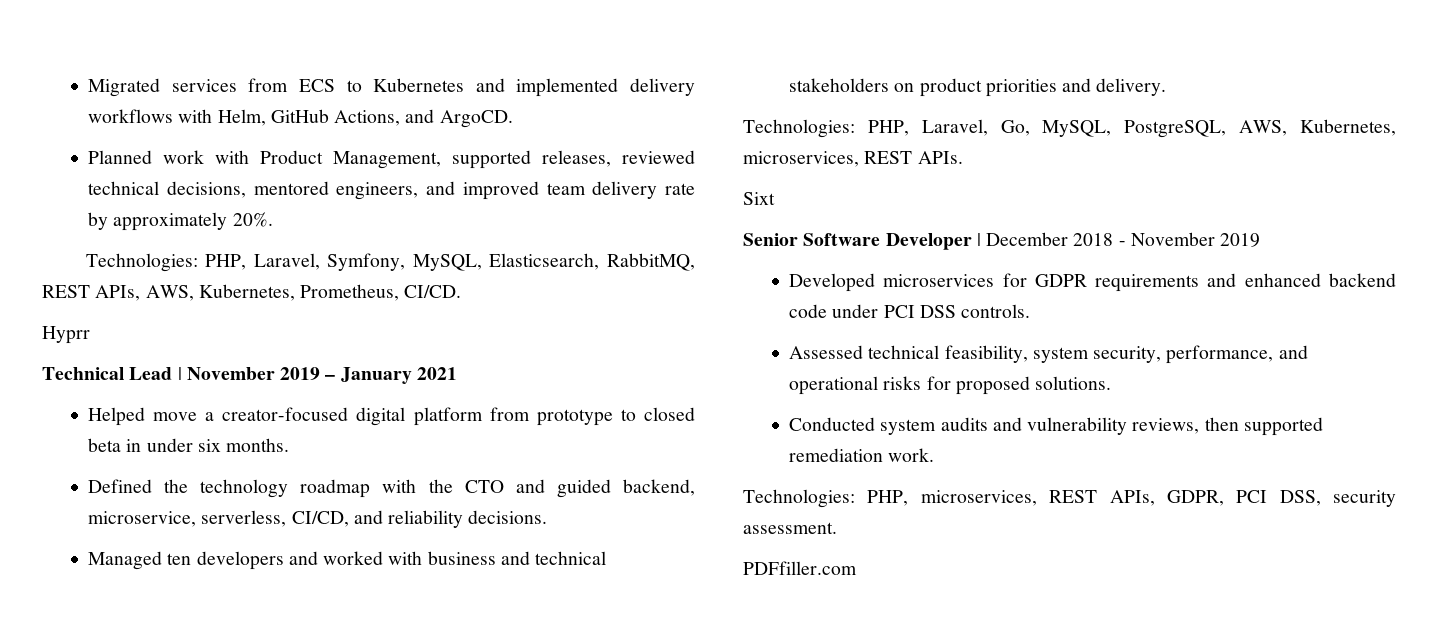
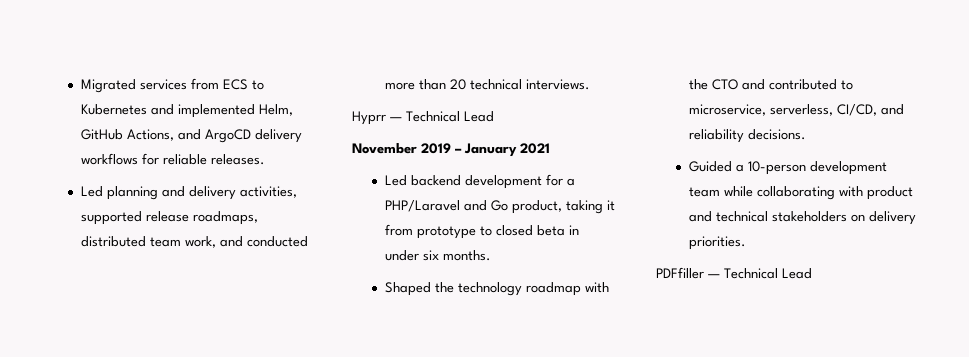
- Migrated services from ECS to Kubernetes and implemented delivery workflows with Helm, GitHub Actions, and ArgoCD.
- Planned work with Product Management, supported releases, reviewed technical decisions, mentored engineers, and improved team delivery rate by approximately 20%.
- Technologies: PHP, Laravel, Symfony, MySQL, Elasticsearch, RabbitMQ, REST APIs, AWS, Kubernetes, Prometheus, CI/CD.
+ Migrated services from ECS to Kubernetes and implemented Helm, GitHub Actions, and ArgoCD delivery workflows for reliable releases.
+ Led planning and delivery activities, supported release roadmaps, distributed team work, and conducted more than 20 technical interviews.
- Hyprr
- Technical Lead | November 2019 – January 2021
+ Hyprr — Technical Lead
+ November 2019 – January 2021
- Helped move a creator-focused digital platform from prototype to closed beta in under six months.
+ Led backend development for a PHP/Laravel and Go product, taking it from prototype to closed beta in under six months.
- Defined the technology roadmap with the CTO and guided backend, microservice, serverless, CI/CD, and reliability decisions.
+ Shaped the technology roadmap with the CTO and contributed to microservice, serverless, CI/CD, and reliability decisions.
- Managed ten developers and worked with business and technical stakeholders on product priorities and delivery.
- Technologies: PHP, Laravel, Go, MySQL, PostgreSQL, AWS, Kubernetes, microservices, REST APIs.
- Sixt
- Senior Software Developer | December 2018 - November 2019
- Developed microservices for GDPR requirements and enhanced backend code under PCI DSS controls.
- Assessed technical feasibility, system security, performance, and operational risks for proposed solutions.
- Conducted system audits and vulnerability reviews, then supported remediation work.
- Technologies: PHP, microservices, REST APIs, GDPR, PCI DSS, security assessment.
- PDFfiller.com
+ Guided a 10-person development team while collaborating with product and technical stakeholders on delivery priorities.
+ PDFfiller — Technical Lead

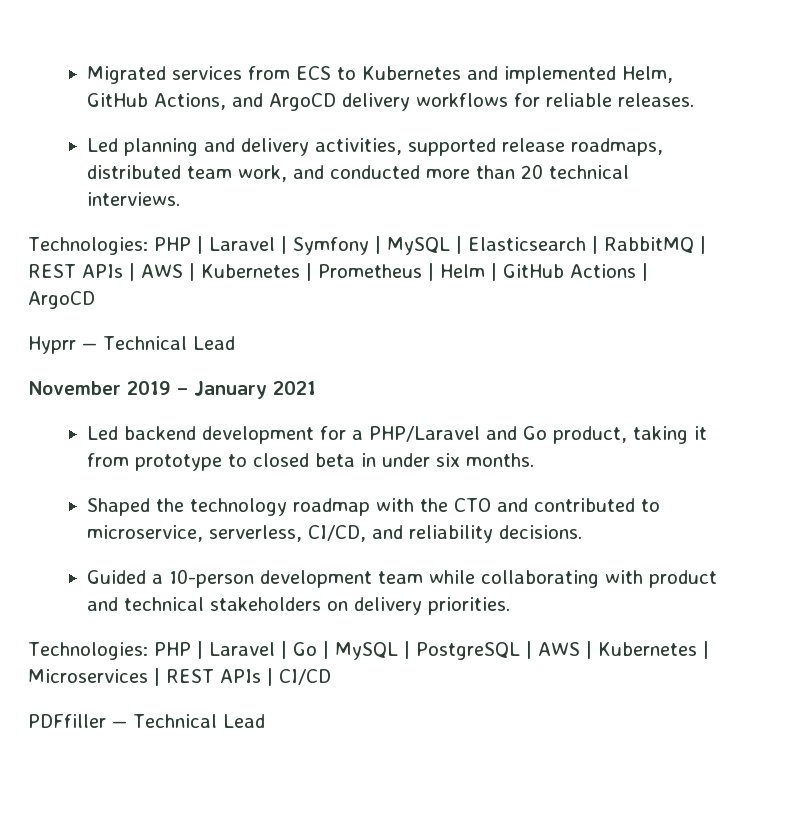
+ Technologies: PHP | Laravel | Symfony | MySQL | Elasticsearch | RabbitMQ | REST APIs | AWS | Kubernetes | Prometheus | Helm | GitHub Actions | ArgoCD
+ Technologies: PHP | Laravel | Go | MySQL | PostgreSQL | AWS | Kubernetes | Microservices | REST APIs | CI/CD

